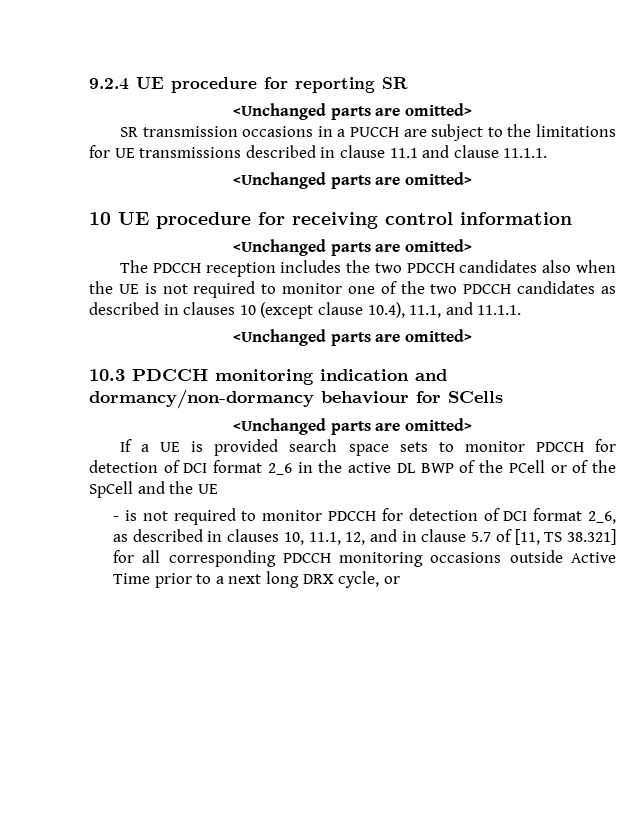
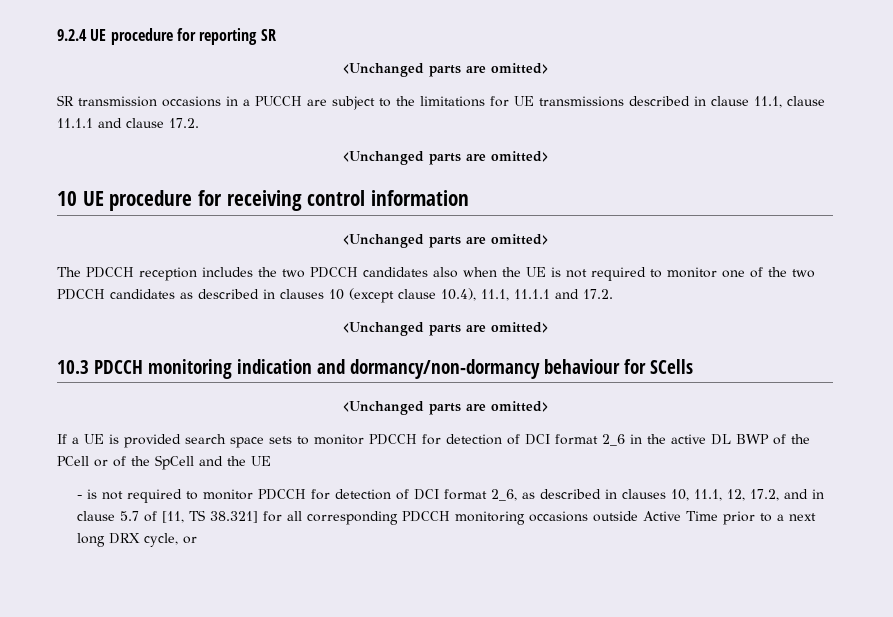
- SR transmission occasions in a PUCCH are subject to the limitations for UE transmissions described in clause 11.1 and clause 11.1.1.
+ SR transmission occasions in a PUCCH are subject to the limitations for UE transmissions described in clause 11.1, clause 11.1.1 and clause 17.2.
- The PDCCH reception includes the two PDCCH candidates also when the UE is not required to monitor one of the two PDCCH candidates as described in clauses 10 (except clause 10.4), 11.1, and 11.1.1.
+ The PDCCH reception includes the two PDCCH candidates also when the UE is not required to monitor one of the two PDCCH candidates as described in clauses 10 (except clause 10.4), 11.1, 11.1.1 and 17.2.
- - is not required to monitor PDCCH for detection of DCI format 2_6, as described in clauses 10, 11.1, 12, and in clause 5.7 of [11, TS 38.321] for all corresponding PDCCH monitoring occasions outside Active Time prior to a next long DRX cycle, or
+ - is not required to monitor PDCCH for detection of DCI format 2_6, as described in clauses 10, 11.1, 12, 17.2, and in clause 5.7 of [11, TS 38.321] for all corresponding PDCCH monitoring occasions outside Active Time prior to a next long DRX cycle, or

